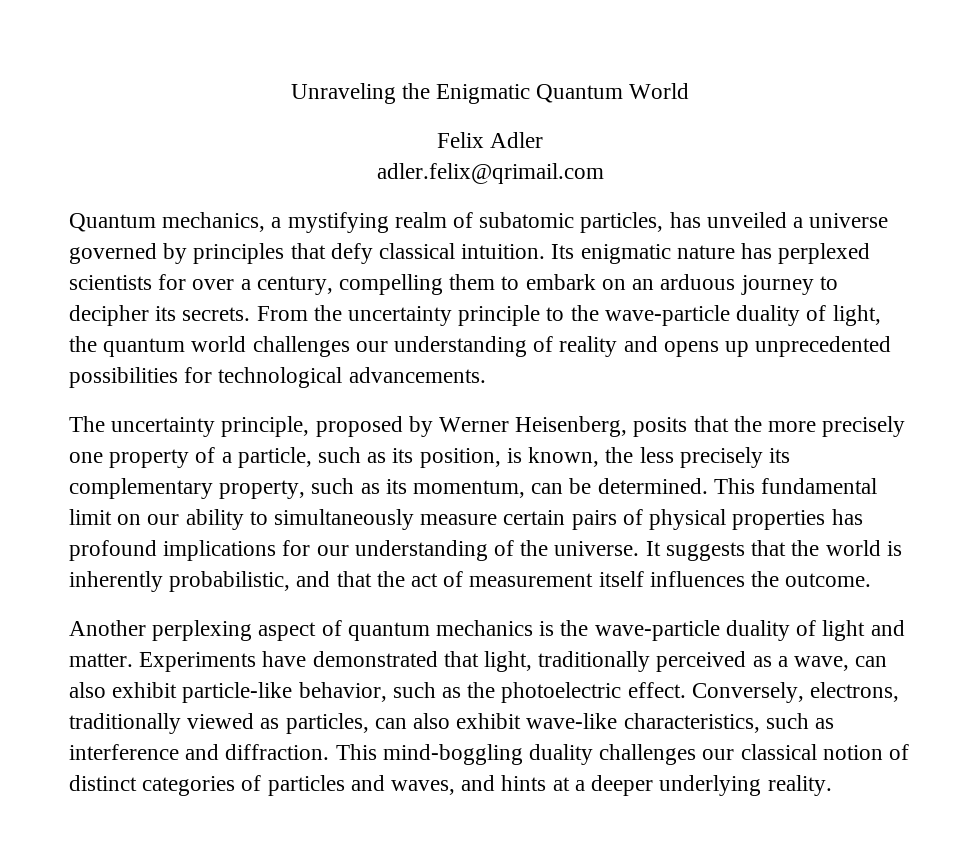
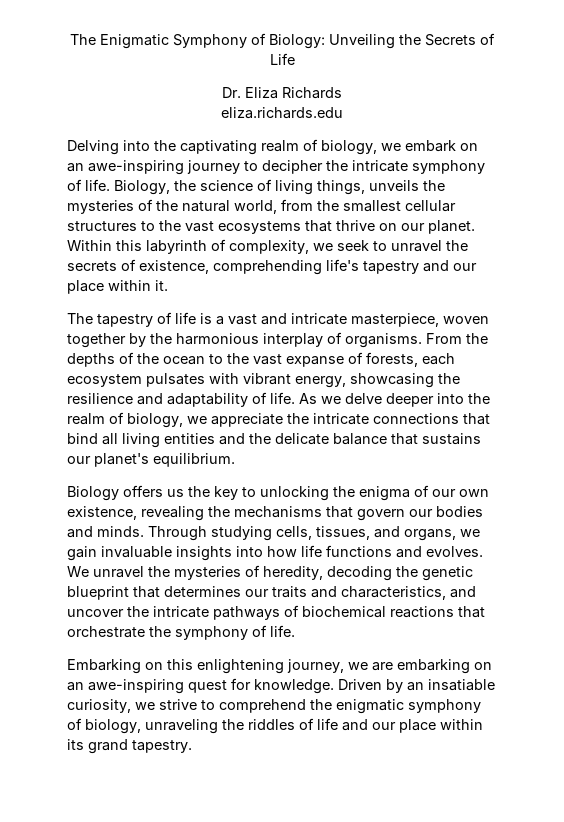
- Unraveling the Enigmatic Quantum World
- Felix Adler
- adler.felix@qrimail.com
- Quantum mechanics, a mystifying realm of subatomic particles, has unveiled a universe governed by principles that defy classical intuition. Its enigmatic nature has perplexed scientists for over a century, compelling them to embark on an arduous journey to decipher its secrets. From the uncertainty principle to the wave-particle duality of light, the quantum world challenges our understanding of reality and opens up unprecedented possibilities for technological advancements.
- The uncertainty principle, proposed by Werner Heisenberg, posits that the more precisely one property of a particle, such as its position, is known, the less precisely its complementary property, such as its momentum, can be determined. This fundamental limit on our ability to simultaneously measure certain pairs of physical properties has profound implications for our understanding of the universe. It suggests that the world is inherently probabilistic, and that the act of measurement itself influences the outcome.
- Another perplexing aspect of quantum mechanics is the wave-particle duality of light and matter. Experiments have demonstrated that light, traditionally perceived as a wave, can also exhibit particle-like behavior, such as the photoelectric effect. Conversely, electrons, traditionally viewed as particles, can also exhibit wave-like characteristics, such as interference and diffraction. This mind-boggling duality challenges our classical notion of distinct categories of particles and waves, and hints at a deeper underlying reality.
+ The Enigmatic Symphony of Biology: Unveiling the Secrets of Life
+ Dr. Eliza Richards
+ eliza.richards.edu
+ Delving into the captivating realm of biology, we embark on an awe-inspiring journey to decipher the intricate symphony of life. Biology, the science of living things, unveils the mysteries of the natural world, from the smallest cellular structures to the vast ecosystems that thrive on our planet. Within this labyrinth of complexity, we seek to unravel the secrets of existence, comprehending life's tapestry and our place within it.
+ The tapestry of life is a vast and intricate masterpiece, woven together by the harmonious interplay of organisms. From the depths of the ocean to the vast expanse of forests, each ecosystem pulsates with vibrant energy, showcasing the resilience and adaptability of life. As we delve deeper into the realm of biology, we appreciate the intricate connections that bind all living entities and the delicate balance that sustains our planet's equilibrium.
+ Biology offers us the key to unlocking the enigma of our own existence, revealing the mechanisms that govern our bodies and minds. Through studying cells, tissues, and organs, we gain invaluable insights into how life functions and evolves. We unravel the mysteries of heredity, decoding the genetic blueprint that determines our traits and characteristics, and uncover the intricate pathways of biochemical reactions that orchestrate the symphony of life.
+ Embarking on this enlightening journey, we are embarking on an awe-inspiring quest for knowledge. Driven by an insatiable curiosity, we strive to comprehend the enigmatic symphony of biology, unraveling the riddles of life and our place within its grand tapestry.

